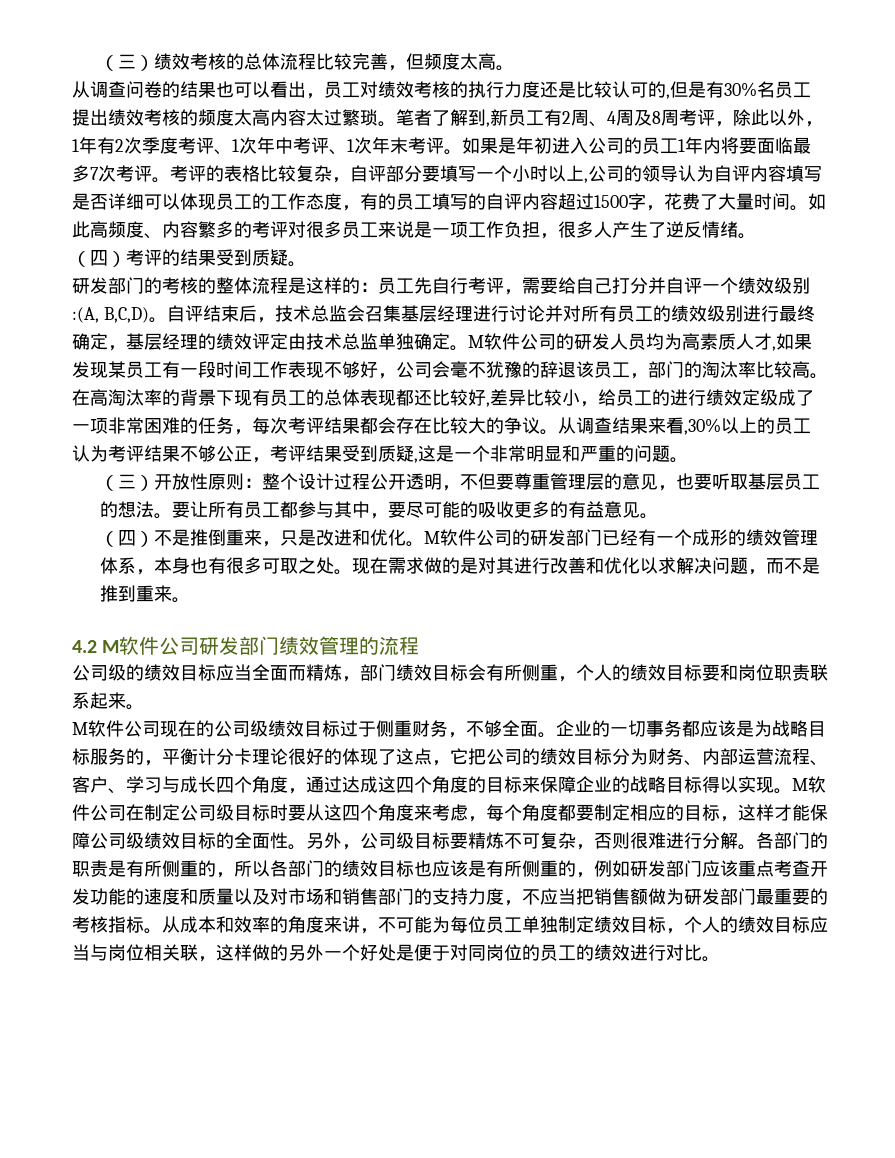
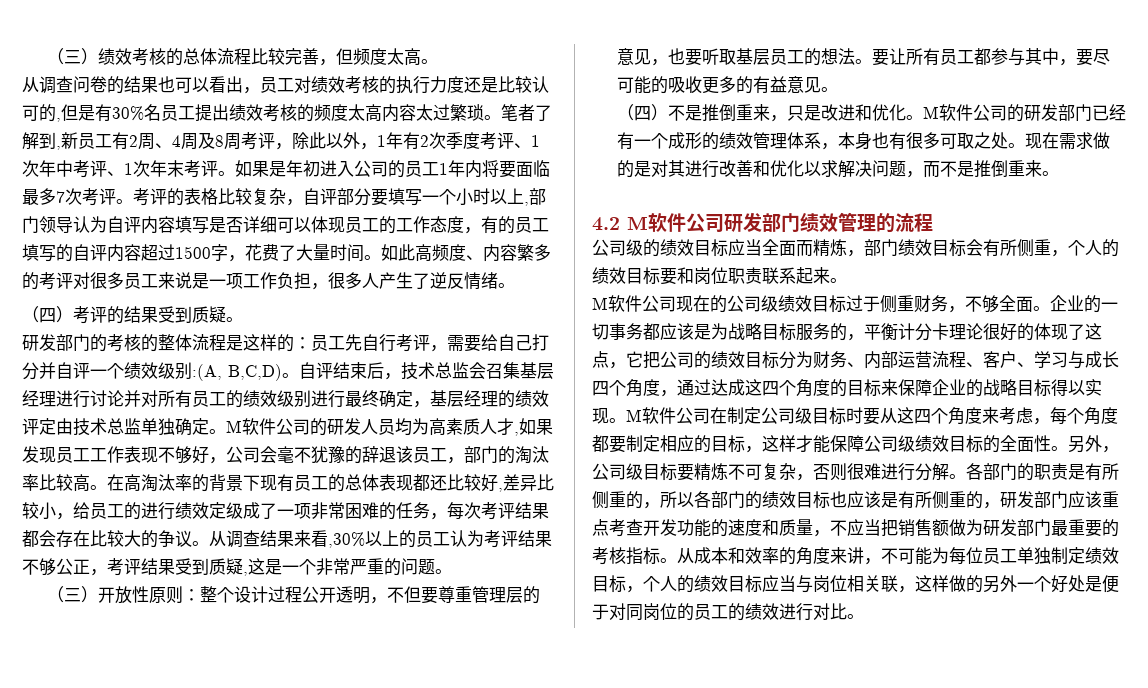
- 考评的表格比较复杂，自评部分要填写一个小时以上,公司的领导认为自评内容填写是否详细可以体现员工的工作态度，有的员工填写的自评内容超过1500字，花费了大量时间。
+ 考评的表格比较复杂，自评部分要填写一个小时以上,部门领导认为自评内容填写是否详细可以体现员工的工作态度，有的员工填写的自评内容超过1500字，花费了大量时间。
- M软件公司的研发人员均为高素质人才,如果发现某员工有一段时间工作表现不够好，公司会毫不犹豫的辞退该员工，部门的淘汰率比较高。
+ M软件公司的研发人员均为高素质人才,如果发现员工工作表现不够好，公司会毫不犹豫的辞退该员工，部门的淘汰率比较高。
- 从调查结果来看,30%以上的员工认为考评结果不够公正，考评结果受到质疑,这是一个非常明显和严重的问题。
+ 从调查结果来看,30%以上的员工认为考评结果不够公正，考评结果受到质疑,这是一个非常严重的问题。
- 现在需求做的是对其进行改善和优化以求解决问题，而不是推到重来。
+ 现在需求做的是对其进行改善和优化以求解决问题，而不是推倒重来。
- 各部门的职责是有所侧重的，所以各部门的绩效目标也应该是有所侧重的，例如研发部门应该重点考查开发功能的速度和质量以及对市场和销售部门的支持力度，不应当把销售额做为研发部门最重要的考核指标。
+ 各部门的职责是有所侧重的，所以各部门的绩效目标也应该是有所侧重的，研发部门应该重点考查开发功能的速度和质量，不应当把销售额做为研发部门最重要的考核指标。

